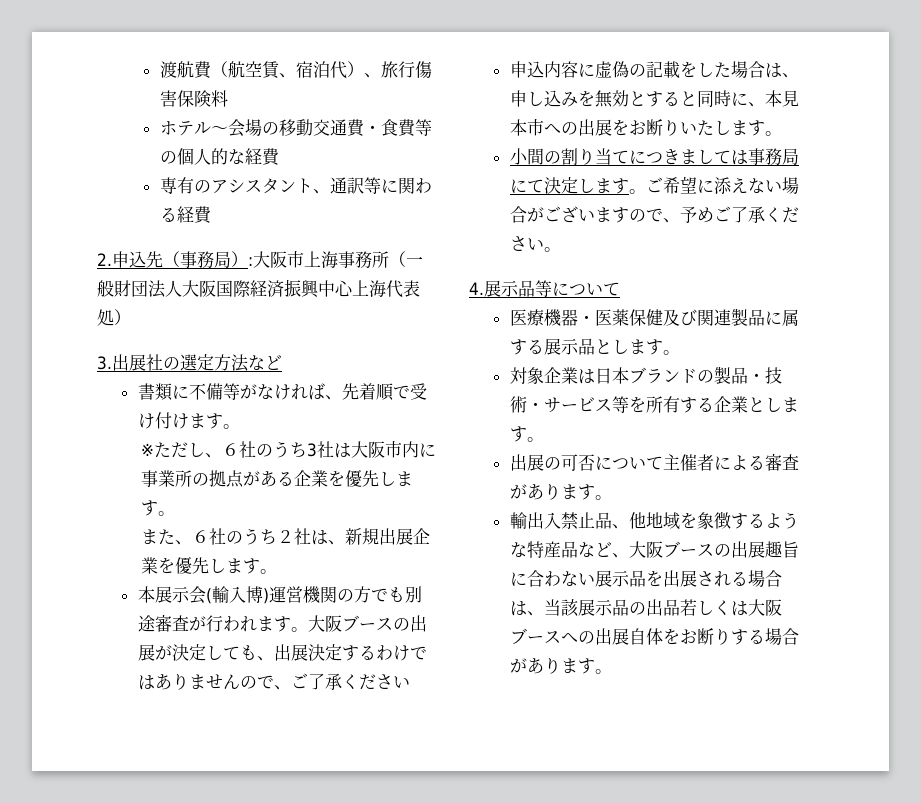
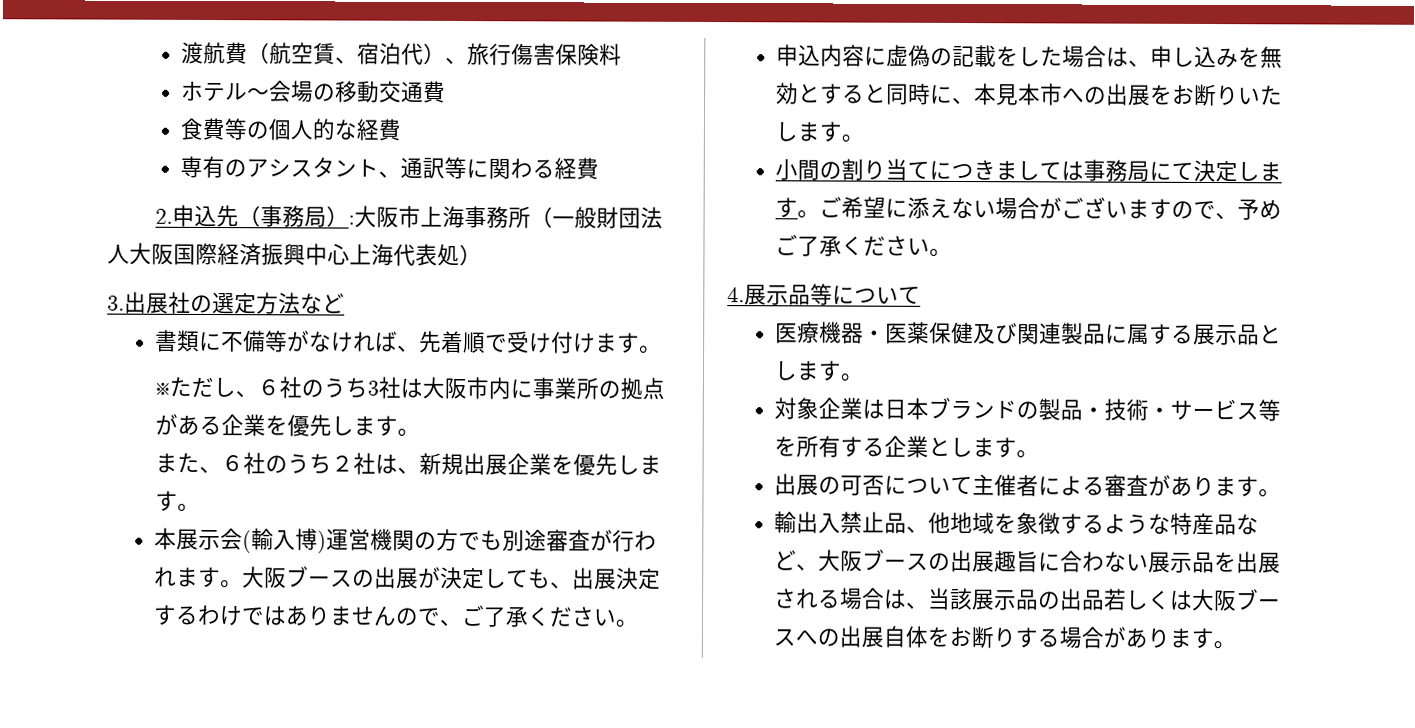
- ホテル～会場の移動交通費・食費等の個人的な経費
+ ホテル～会場の移動交通費
+ 食費等の個人的な経費
- 大阪ブースの出展が決定しても、出展決定するわけではありませんので、ご了承ください
+ 大阪ブースの出展が決定しても、出展決定するわけではありませんので、ご了承ください。

